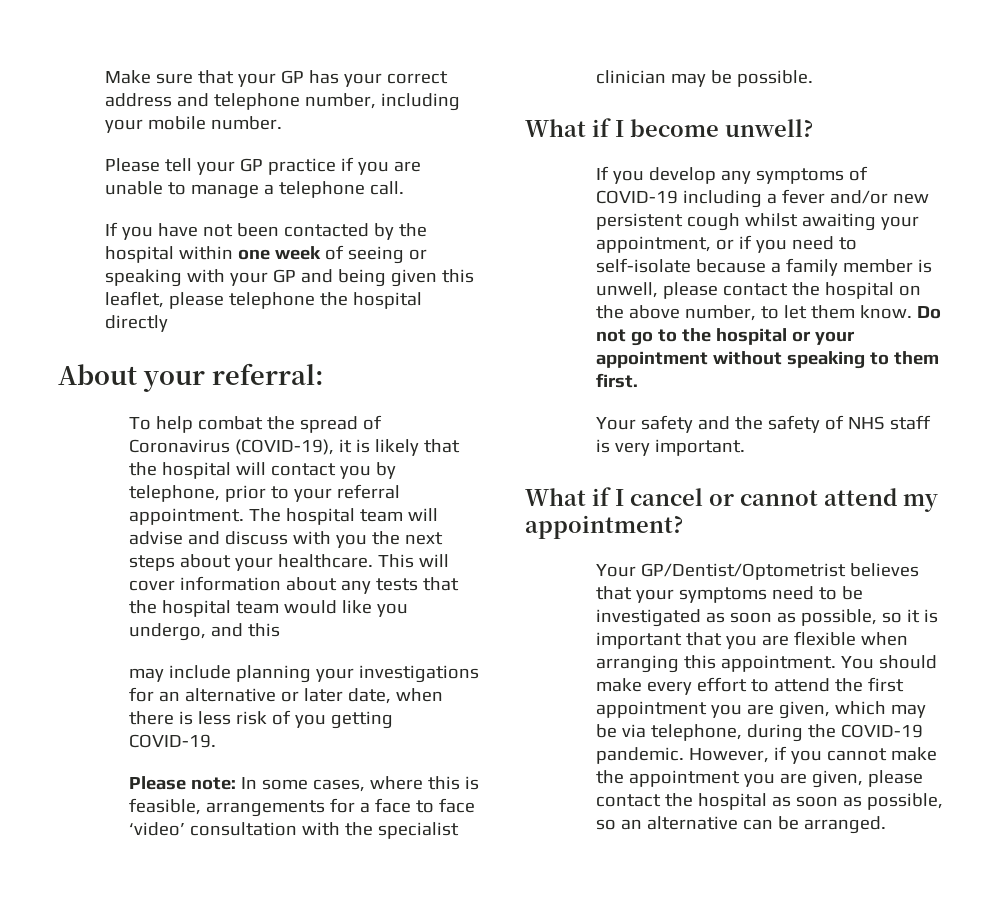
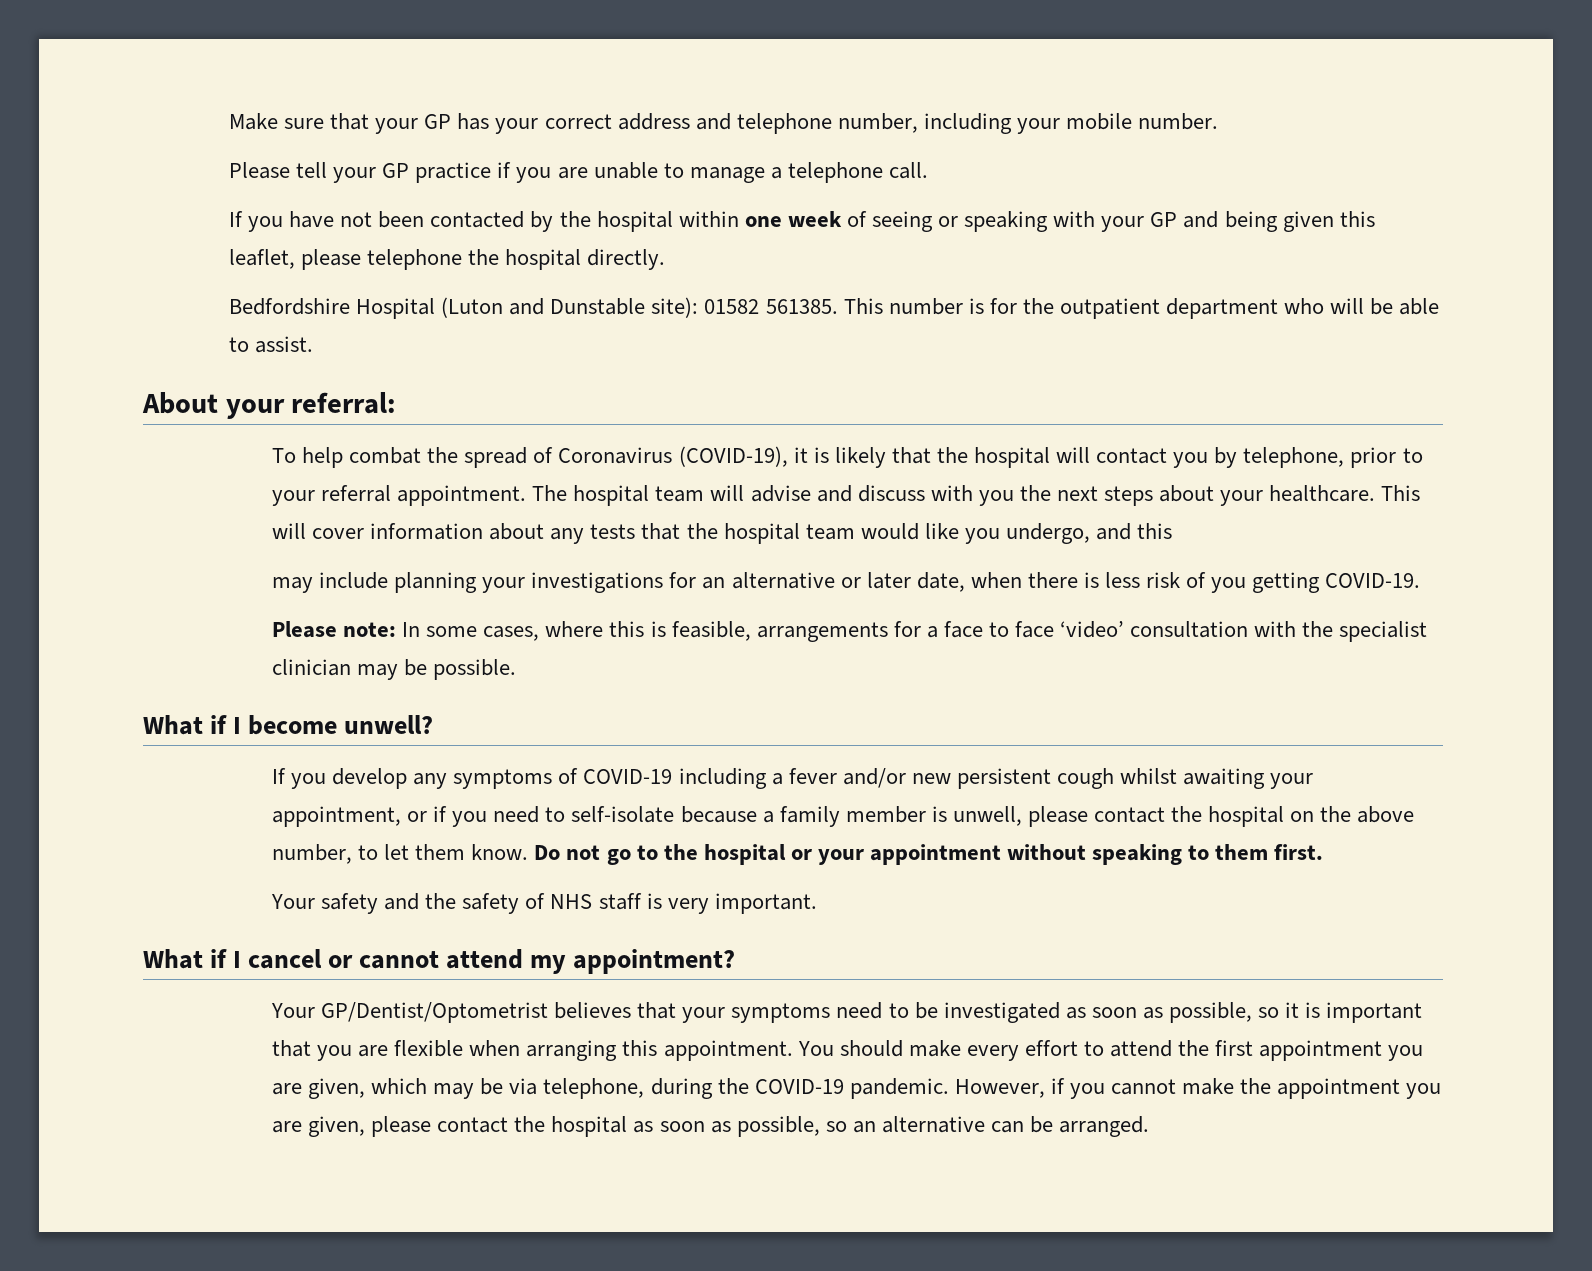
- If you have not been contacted by the hospital within one week of seeing or speaking with your GP and being given this leaflet, please telephone the hospital directly
+ If you have not been contacted by the hospital within one week of seeing or speaking with your GP and being given this leaflet, please telephone the hospital directly.
+ Bedfordshire Hospital (Luton and Dunstable site): 01582 561385. This number is for the outpatient department who will be able to assist.

